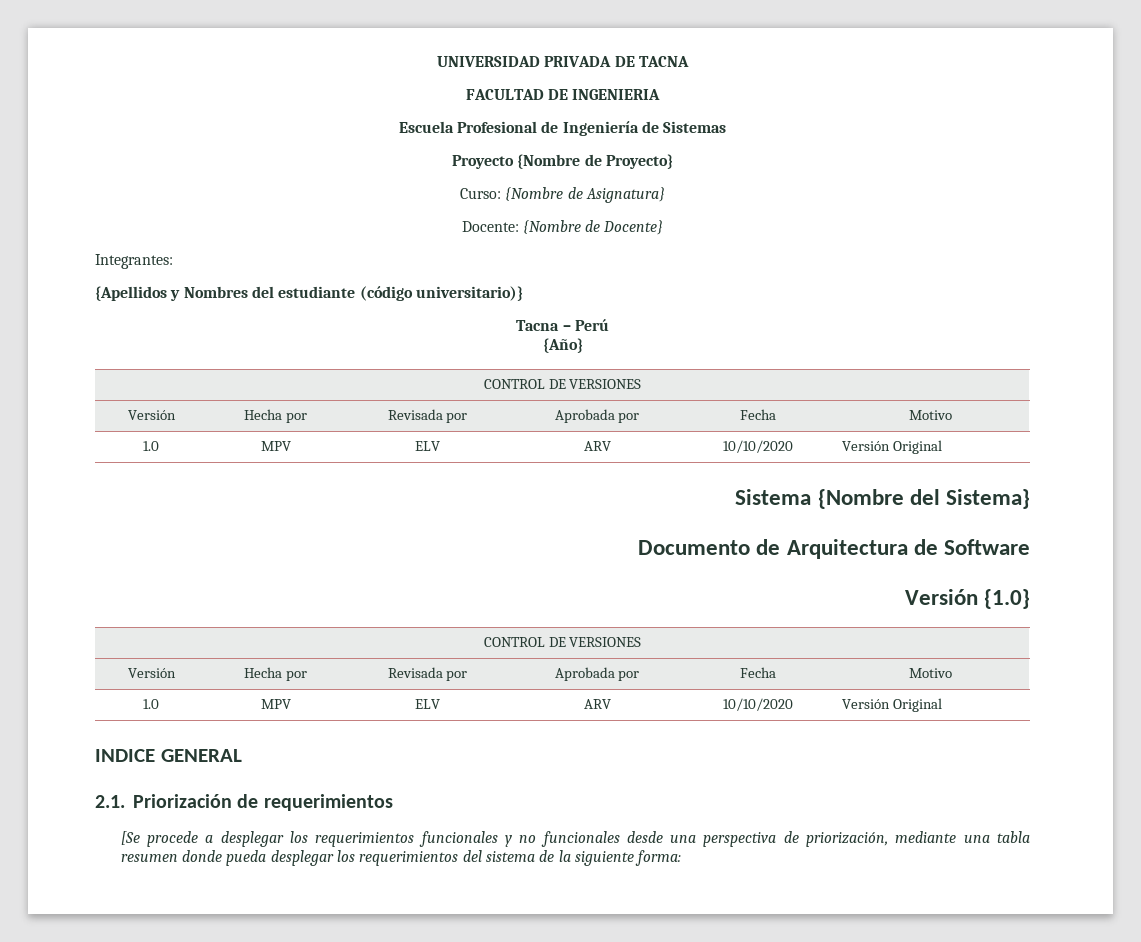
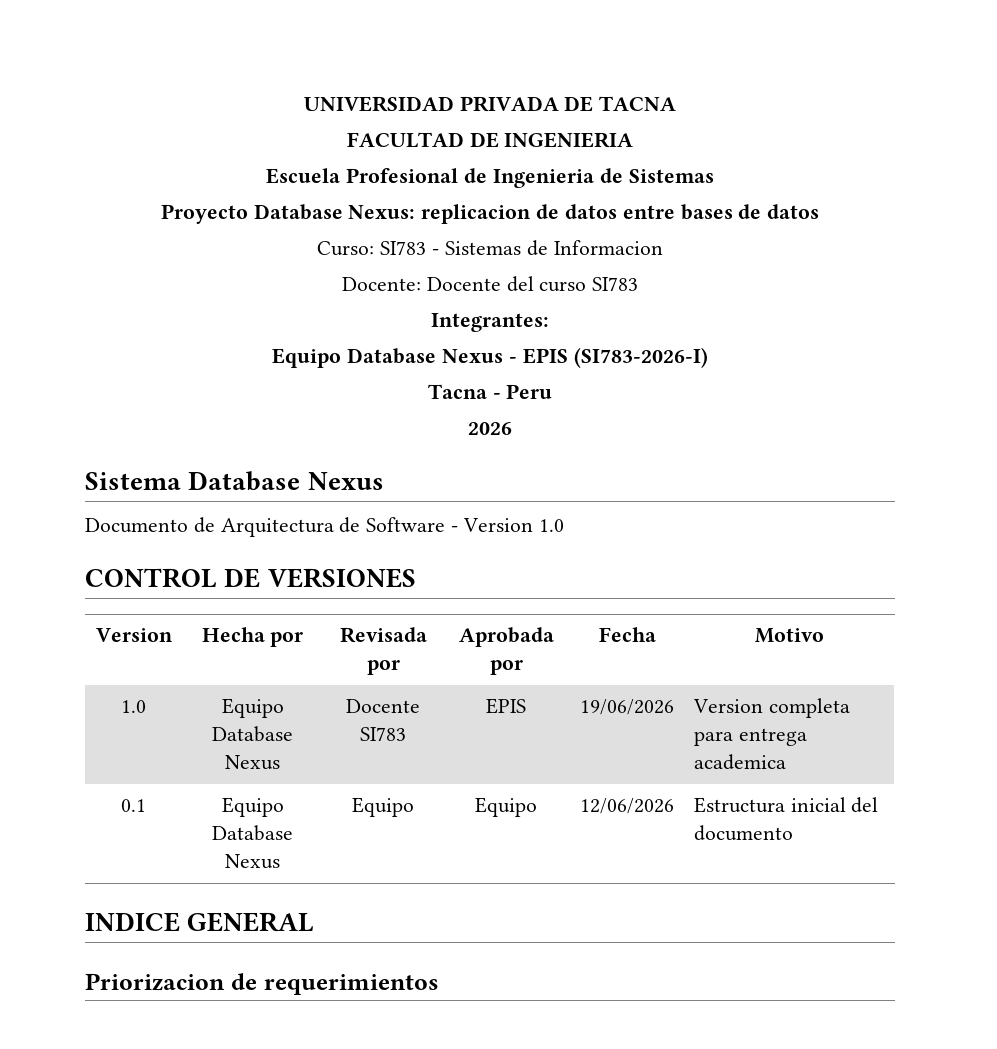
- Escuela Profesional de Ingeniería de Sistemas
+ Escuela Profesional de Ingenieria de Sistemas
- Proyecto {Nombre de Proyecto}
- Curso: {Nombre de Asignatura}
- Docente: {Nombre de Docente}
+ Proyecto Database Nexus: replicacion de datos entre bases de datos
+ Curso: SI783 - Sistemas de Informacion
+ Docente: Docente del curso SI783
  Integrantes:
- {Apellidos y Nombres del estudiante (código universitario)}
- Tacna – Perú
- {Año}
+ Equipo Database Nexus - EPIS (SI783-2026-I)
+ Tacna - Peru
+ 2026
+ Sistema Database Nexus
+ Documento de Arquitectura de Software - Version 1.0
  CONTROL DE VERSIONES
- Versión | Hecha por | Revisada por | Aprobada por | Fecha | Motivo
- 1.0 | MPV | ELV | ARV | 10/10/2020 | Versión Original
- Sistema {Nombre del Sistema}
- Documento de Arquitectura de Software
- Versión {1.0}
- CONTROL DE VERSIONES
- Versión | Hecha por | Revisada por | Aprobada por | Fecha | Motivo
- 1.0 | MPV | ELV | ARV | 10/10/2020 | Versión Original
+ Version | Hecha por | Revisada por | Aprobada por | Fecha | Motivo
+ 1.0 | Equipo Database Nexus | Docente SI783 | EPIS | 19/06/2026 | Version completa para entrega academica
+ 0.1 | Equipo Database Nexus | Equipo | Equipo | 12/06/2026 | Estructura inicial del documento
- 2.1. Priorización de requerimientos
+ Priorizacion de requerimientos
- [Se procede a desplegar los requerimientos funcionales y no funcionales desde una perspectiva de priorización, mediante una tabla resumen donde pueda desplegar los requerimientos del sistema de la siguiente forma:

